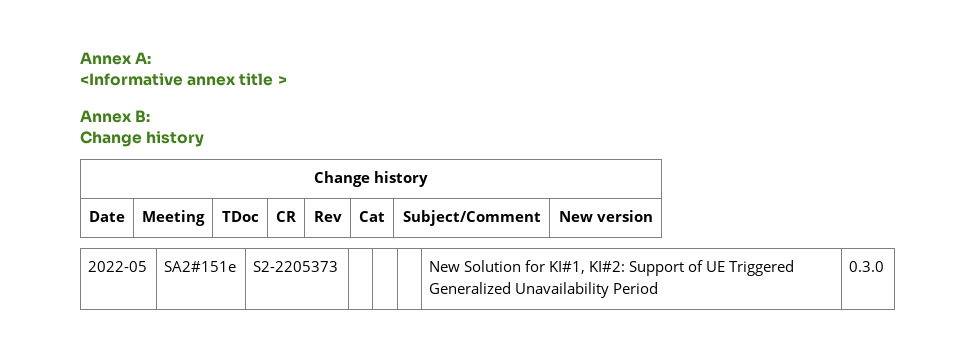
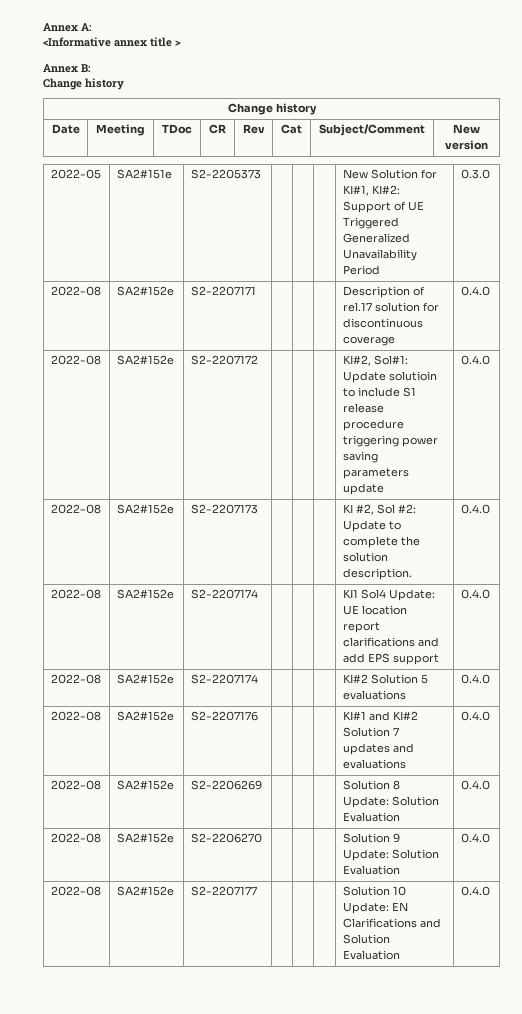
+ 2022-08 | SA2#152e | S2-2207171 | | | | Description of rel.17 solution for discontinuous coverage | 0.4.0
+ 2022-08 | SA2#152e | S2-2207172 | | | | KI#2, Sol#1: Update solutioin to include S1 release procedure triggering power saving parameters update | 0.4.0
+ 2022-08 | SA2#152e | S2-2207173 | | | | KI #2, Sol #2: Update to complete the solution description. | 0.4.0
+ 2022-08 | SA2#152e | S2-2207174 | | | | KI1 Sol4 Update: UE location report clarifications and add EPS support | 0.4.0
+ 2022-08 | SA2#152e | S2-2207174 | | | | KI#2 Solution 5 evaluations | 0.4.0
+ 2022-08 | SA2#152e | S2-2207176 | | | | KI#1 and KI#2 Solution 7 updates and evaluations | 0.4.0
+ 2022-08 | SA2#152e | S2-2206269 | | | | Solution 8 Update: Solution Evaluation | 0.4.0
+ 2022-08 | SA2#152e | S2-2206270 | | | | Solution 9 Update: Solution Evaluation | 0.4.0
+ 2022-08 | SA2#152e | S2-2207177 | | | | Solution 10 Update: EN Clarifications and Solution Evaluation | 0.4.0

